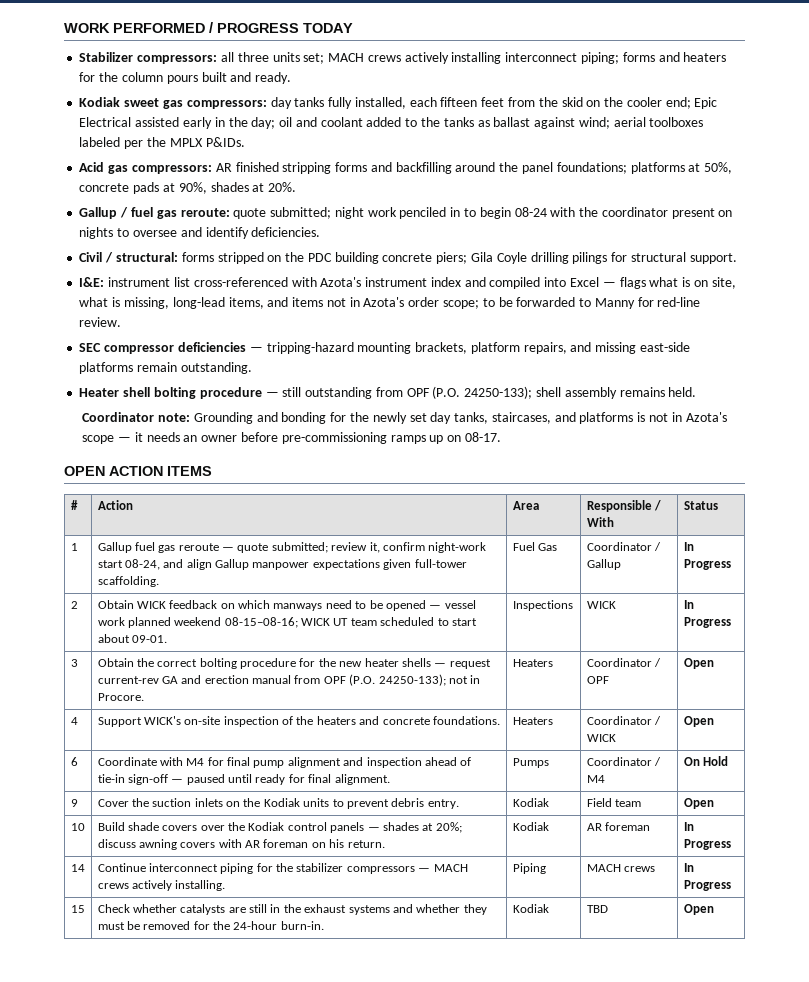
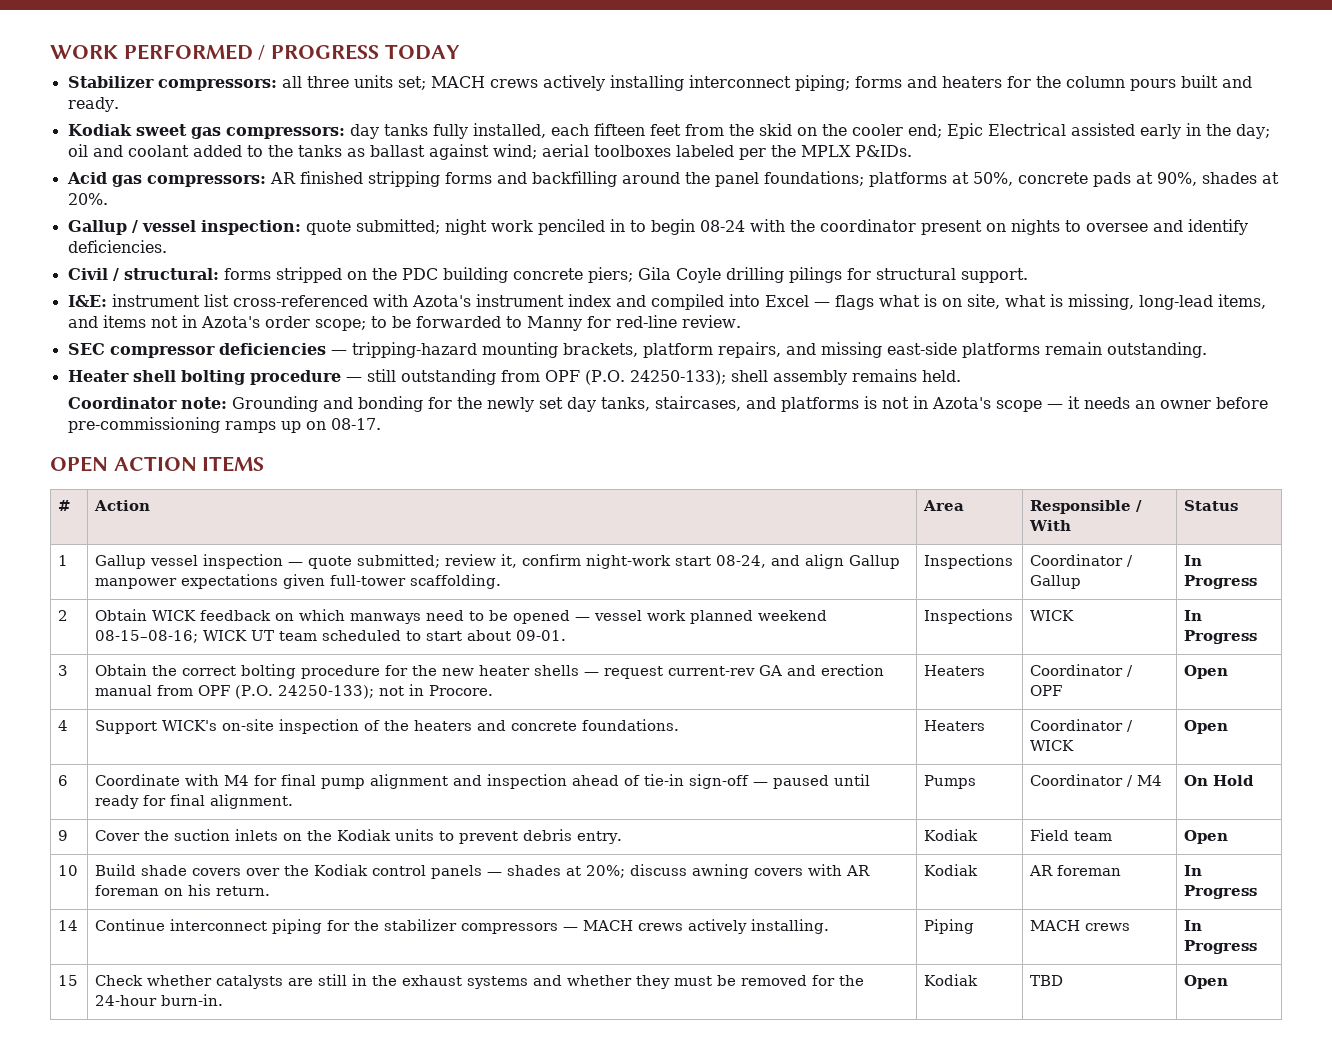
- Gallup / fuel gas reroute: quote submitted; night work penciled in to begin 08-24 with the coordinator present on nights to oversee and identify deficiencies.
+ Gallup / vessel inspection: quote submitted; night work penciled in to begin 08-24 with the coordinator present on nights to oversee and identify deficiencies.
- 1 | Gallup fuel gas reroute — quote submitted; review it, confirm night-work start 08-24, and align Gallup manpower expectations given full-tower scaffolding. | Fuel Gas | Coordinator / Gallup | In Progress
+ 1 | Gallup vessel inspection — quote submitted; review it, confirm night-work start 08-24, and align Gallup manpower expectations given full-tower scaffolding. | Inspections | Coordinator / Gallup | In Progress

